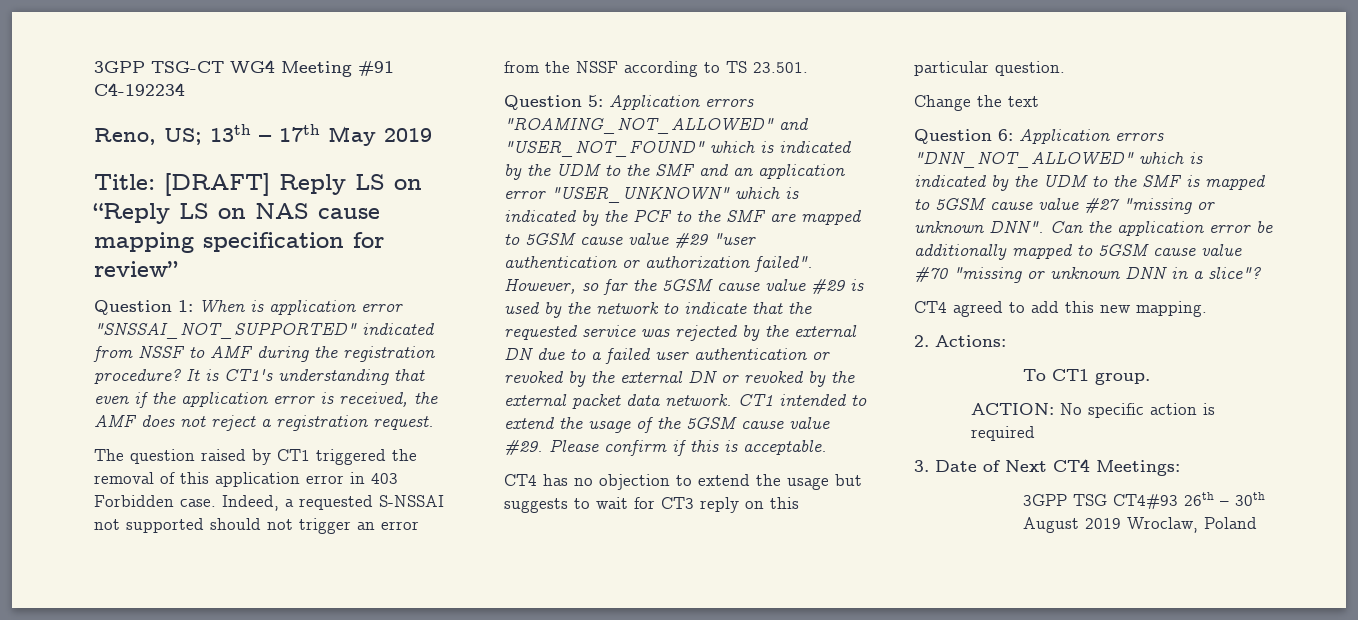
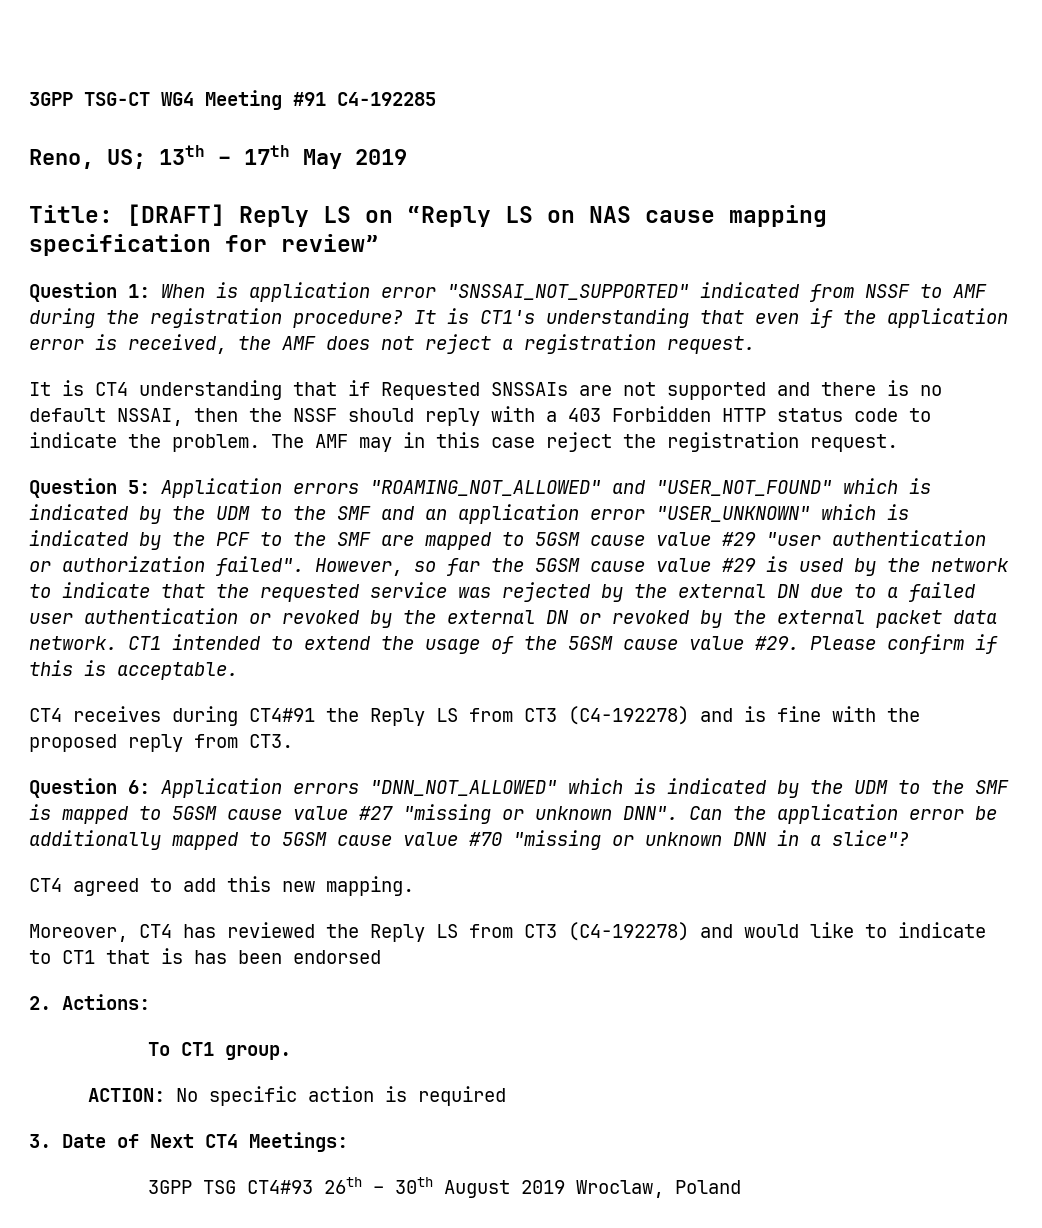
- 3GPP TSG-CT WG4 Meeting #91 C4-192234
+ 3GPP TSG-CT WG4 Meeting #91 C4-192285
- The question raised by CT1 triggered the removal of this application error in 403 Forbidden case. Indeed, a requested S-NSSAI not supported should not trigger an error from the NSSF according to TS 23.501.
+ It is CT4 understanding that if Requested SNSSAIs are not supported and there is no default NSSAI, then the NSSF should reply with a 403 Forbidden HTTP status code to indicate the problem. The AMF may in this case reject the registration request.
- CT4 has no objection to extend the usage but suggests to wait for CT3 reply on this particular question.
- Change the text
+ CT4 receives during CT4#91 the Reply LS from CT3 (C4-192278) and is fine with the proposed reply from CT3.
+ Moreover, CT4 has reviewed the Reply LS from CT3 (C4-192278) and would like to indicate to CT1 that is has been endorsed

